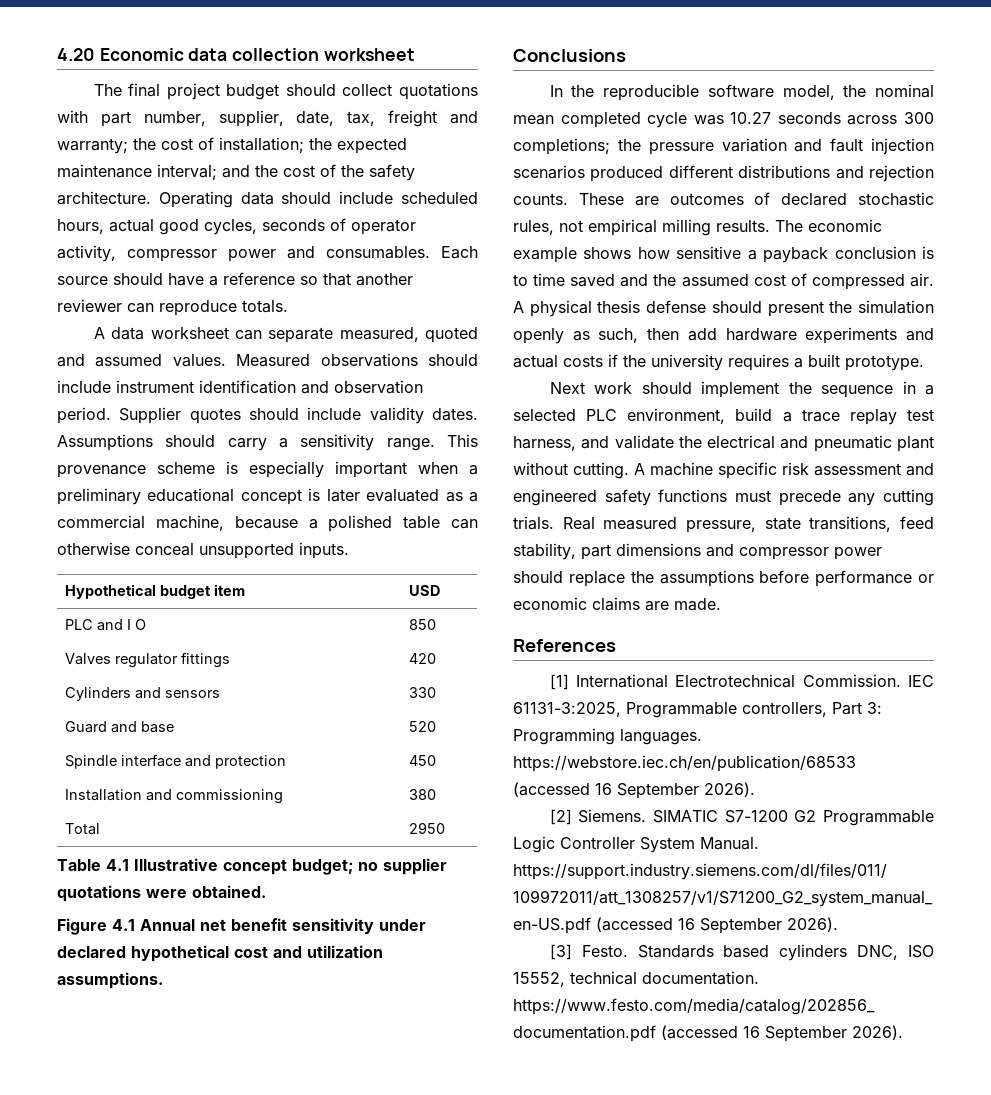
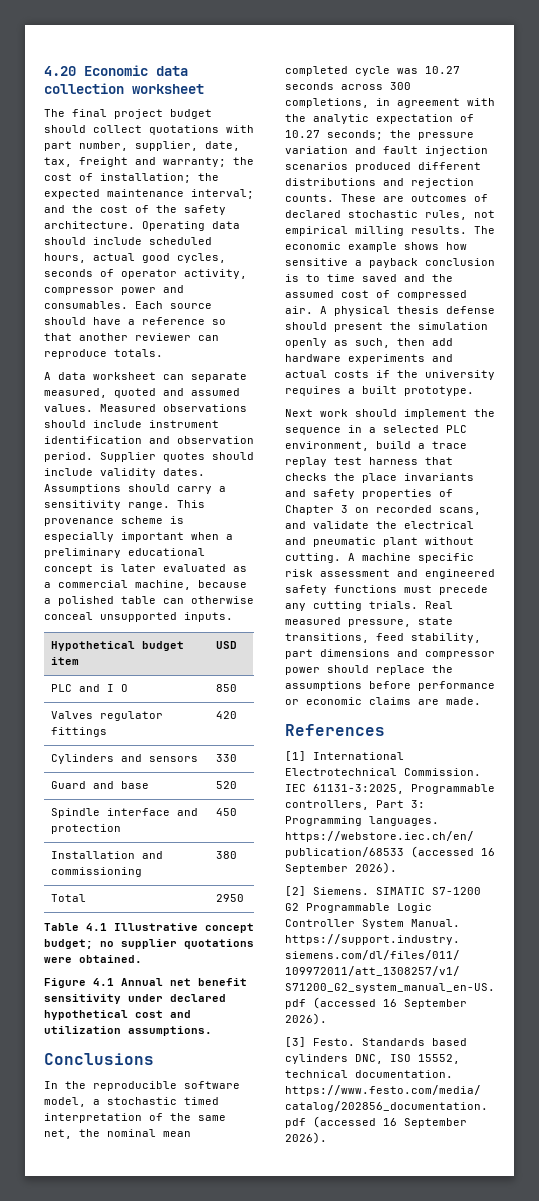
- In the reproducible software model, the nominal mean completed cycle was 10.27 seconds across 300 completions; the pressure variation and fault injection scenarios produced different distributions and rejection counts.
+ In the reproducible software model, a stochastic timed interpretation of the same net, the nominal mean completed cycle was 10.27 seconds across 300 completions, in agreement with the analytic expectation of 10.27 seconds; the pressure variation and fault injection scenarios produced different distributions and rejection counts.
- Next work should implement the sequence in a selected PLC environment, build a trace replay test harness, and validate the electrical and pneumatic plant without cutting.
+ Next work should implement the sequence in a selected PLC environment, build a trace replay test harness that checks the place invariants and safety properties of Chapter 3 on recorded scans, and validate the electrical and pneumatic plant without cutting.

